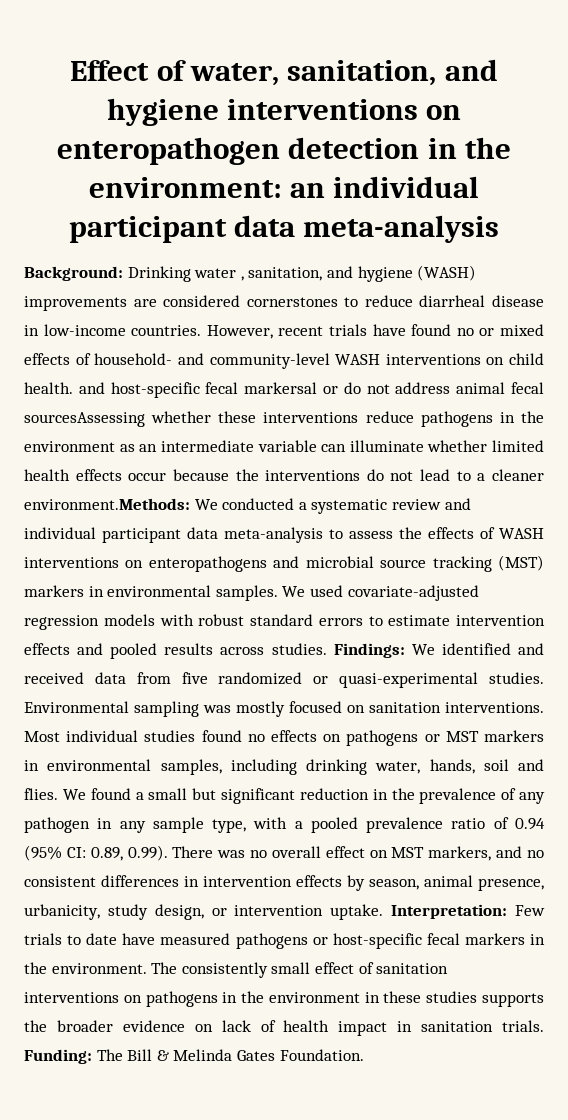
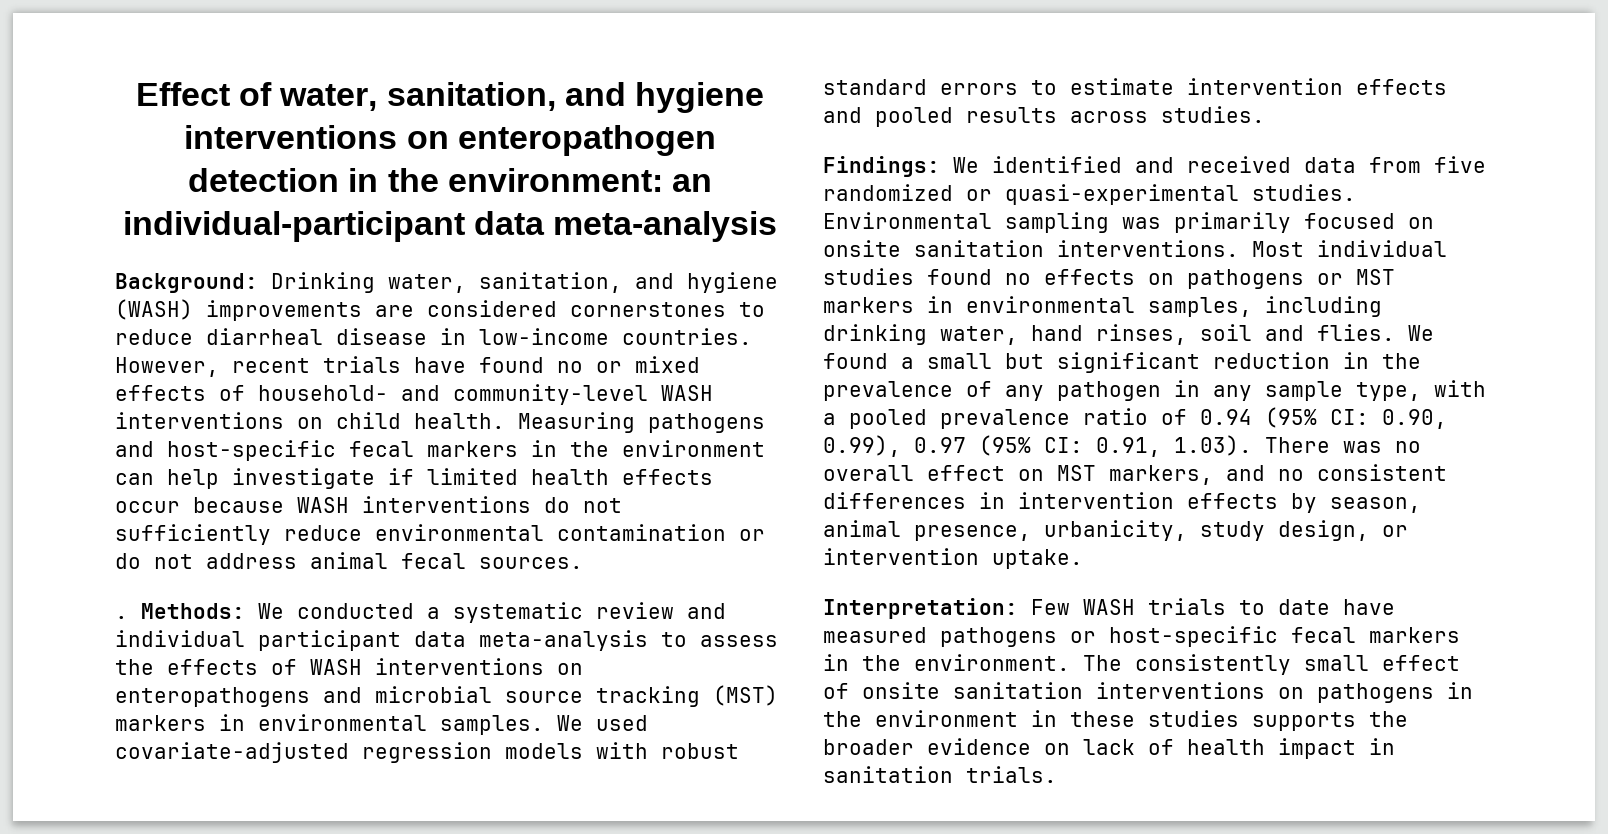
- Effect of water, sanitation, and hygiene interventions on enteropathogen detection in the environment: an individual participant data meta-analysis
+ Effect of water, sanitation, and hygiene interventions on enteropathogen detection in the environment: an individual-participant data meta-analysis
- Background: Drinking water , sanitation, and hygiene (WASH) improvements are considered cornerstones to reduce diarrheal disease in low-income countries.
+ Background: Drinking water, sanitation, and hygiene (WASH) improvements are considered cornerstones to reduce diarrheal disease in low-income countries.
- However, recent trials have found no or mixed effects of household- and community-level WASH interventions on child health. and host-specific fecal markersal or do not address animal fecal sourcesAssessing whether these interventions reduce pathogens in the environment as an intermediate variable can illuminate whether limited health effects occur because the interventions do not lead to a cleaner environment.Methods: We conducted a systematic review and individual participant data meta-analysis to assess the effects of WASH interventions on enteropathogens and microbial source tracking (MST) markers in environmental samples.
+ However, recent trials have found no or mixed effects of household- and community-level WASH interventions on child health. Measuring pathogens and host-specific fecal markers in the environment can help investigate if limited health effects occur because WASH interventions do not sufficiently reduce environmental contamination or do not address animal fecal sources.
+ . Methods: We conducted a systematic review and individual participant data meta-analysis to assess the effects of WASH interventions on enteropathogens and microbial source tracking (MST) markers in environmental samples.
- We used covariate-adjusted regression models with robust standard errors to estimate intervention effects and pooled results across studies. Findings: We identified and received data from five randomized or quasi-experimental studies.
+ We used covariate-adjusted regression models with robust standard errors to estimate intervention effects and pooled results across studies.
+ Findings: We identified and received data from five randomized or quasi-experimental studies.
- Environmental sampling was mostly focused on sanitation interventions.
+ Environmental sampling was primarily focused on onsite sanitation interventions.
- Most individual studies found no effects on pathogens or MST markers in environmental samples, including drinking water, hands, soil and flies.
+ Most individual studies found no effects on pathogens or MST markers in environmental samples, including drinking water, hand rinses, soil and flies.
- 0.89, 0.99). There was no overall effect on MST markers, and no consistent differences in intervention effects by season, animal presence, urbanicity, study design, or intervention uptake. Interpretation:
+ 0.90, 0.99), 0.97 (95% CI: 0.91, 1.03). There was no overall effect on MST markers, and no consistent differences in intervention effects by season, animal presence, urbanicity, study design, or intervention uptake.
+ Interpretation:
- Few trials to date have measured pathogens or host-specific fecal markers in the environment.
+ Few WASH trials to date have measured pathogens or host-specific fecal markers in the environment.
- The consistently small effect of sanitation interventions on pathogens in the environment in these studies supports the broader evidence on lack of health impact in sanitation trials. Funding: The Bill & Melinda Gates Foundation.
+ The consistently small effect of onsite sanitation interventions on pathogens in the environment in these studies supports the broader evidence on lack of health impact in sanitation trials.

